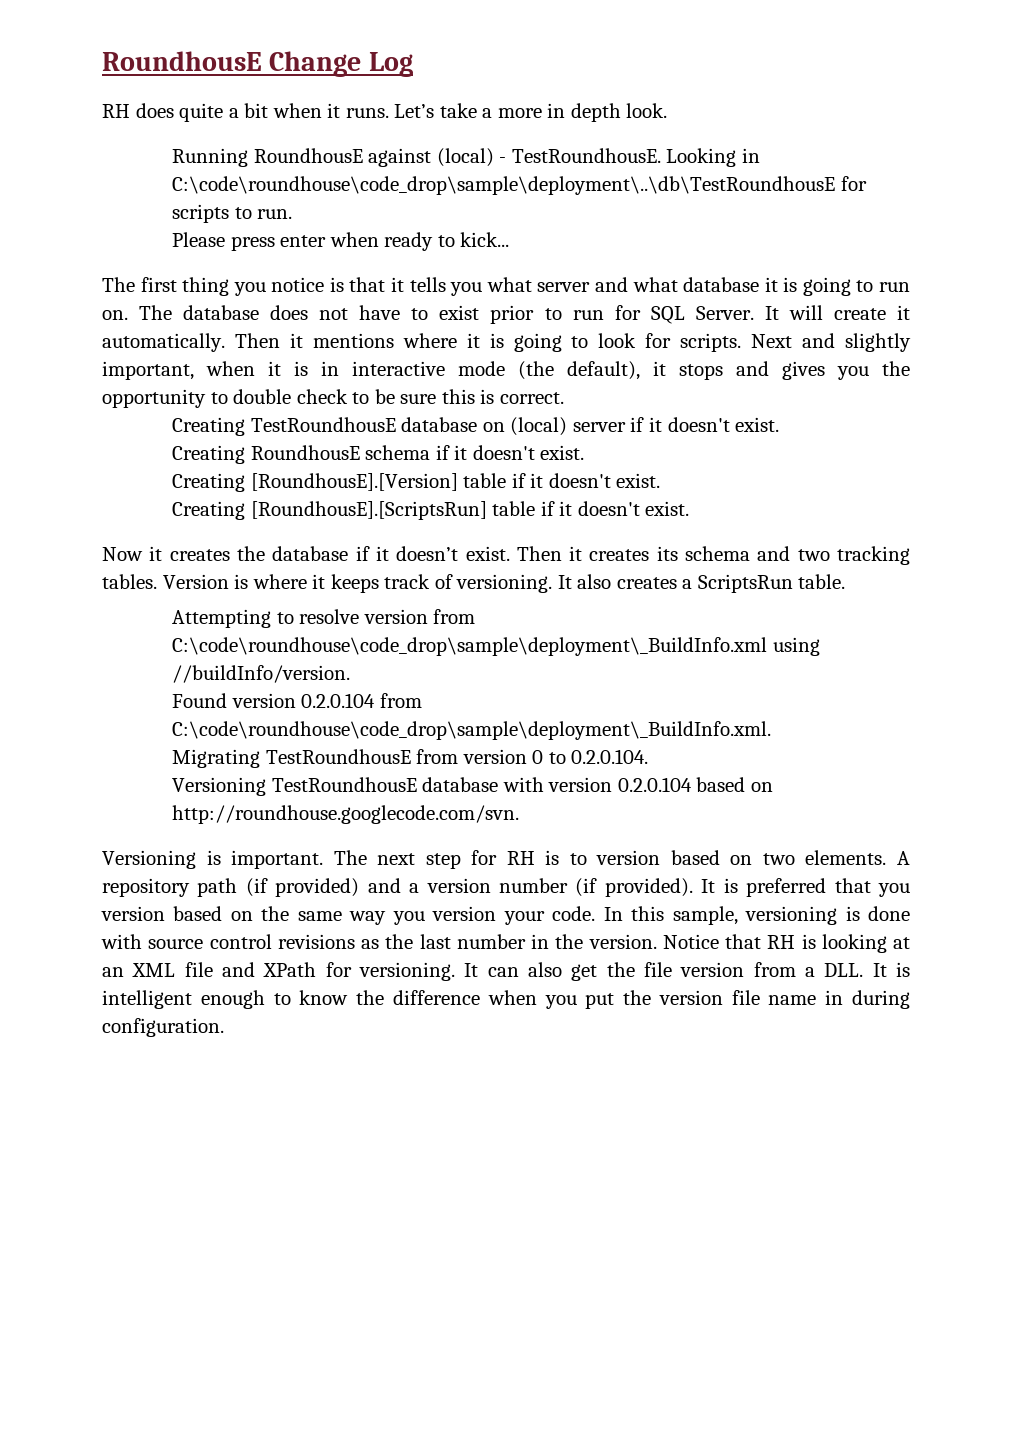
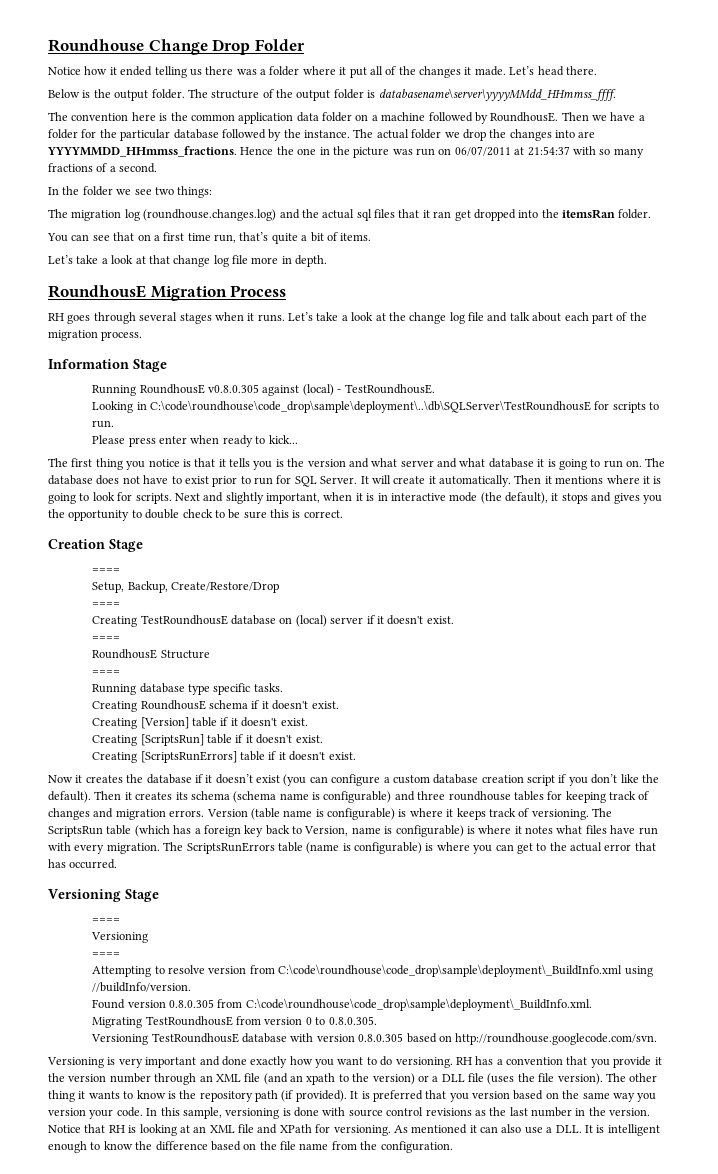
- RoundhousE Change Log
- RH does quite a bit when it runs.
+ Roundhouse Change Drop Folder
+ Notice how it ended telling us there was a folder where it put all of the changes it made. Let’s head there.
+ Below is the output folder. The structure of the output folder is databasename\server\yyyyMMdd_HHmmss_ffff.
+ The convention here is the common application data folder on a machine followed by RoundhousE. Then we have a folder for the particular database followed by the instance. The actual folder we drop the changes into are YYYYMMDD_HHmmss_fractions. Hence the one in the picture was run on 06/07/2011 at 21:54:37 with so many fractions of a second.
+ In the folder we see two things:
+ The migration log (roundhouse.changes.log) and the actual sql files that it ran get dropped into the itemsRan folder.
+ You can see that on a first time run, that’s quite a bit of items.
+ Let’s take a look at that change log file more in depth.
+ RoundhousE Migration Process
+ RH goes through several stages when it runs.
- Let’s take a more in depth look.
+ Let’s take a look at the change log file and talk about each part of the migration process.
+ Information Stage
- Running RoundhousE against (local) - TestRoundhousE. Looking in C:\code\roundhouse\code_drop\sample\deployment\..\db\TestRoundhousE for scripts to run.
+ Running RoundhousE v0.8.0.305 against (local) - TestRoundhousE.
+ Looking in C:\code\roundhouse\code_drop\sample\deployment\..\db\SQLServer\TestRoundhousE for scripts to run.
- The first thing you notice is that it tells you what server and what database it is going to run on.
+ The first thing you notice is that it tells you is the version and what server and what database it is going to run on.
+ Creation Stage
+ ====
+ Setup, Backup, Create/Restore/Drop
+ ====
  Creating TestRoundhousE database on (local) server if it doesn't exist.
+ ====
+ RoundhousE Structure
+ ====
+ Running database type specific tasks.
- Creating [RoundhousE].[Version] table if it doesn't exist.
- Creating [RoundhousE].[ScriptsRun] table if it doesn't exist.
+ Creating [Version] table if it doesn't exist.
+ Creating [ScriptsRun] table if it doesn't exist.
+ Creating [ScriptsRunErrors] table if it doesn't exist.
- Now it creates the database if it doesn’t exist.
+ Now it creates the database if it doesn’t exist (you can configure a custom database creation script if you don’t like the default).
- Then it creates its schema and two tracking tables. Version is where it keeps track of versioning.
+ Then it creates its schema (schema name is configurable) and three roundhouse tables for keeping track of changes and migration errors. Version (table name is configurable) is where it keeps track of versioning.
- It also creates a ScriptsRun table.
+ The ScriptsRun table (which has a foreign key back to Version, name is configurable) is where it notes what files have run with every migration. The ScriptsRunErrors table (name is configurable) is where you can get to the actual error that has occurred.
+ Versioning Stage
+ ====
+ Versioning
+ ====
- Found version 0.2.0.104 from C:\code\roundhouse\code_drop\sample\deployment\_BuildInfo.xml.
+ Found version 0.8.0.305 from C:\code\roundhouse\code_drop\sample\deployment\_BuildInfo.xml.
- Migrating TestRoundhousE from version 0 to 0.2.0.104.
+ Migrating TestRoundhousE from version 0 to 0.8.0.305.
- Versioning TestRoundhousE database with version 0.2.0.104 based on http://roundhouse.googlecode.com/svn.
+ Versioning TestRoundhousE database with version 0.8.0.305 based on http://roundhouse.googlecode.com/svn.
- Versioning is important. The next step for RH is to version based on two elements. A repository path (if provided) and a version number (if provided).
+ Versioning is very important and done exactly how you want to do versioning. RH has a convention that you provide it the version number through an XML file (and an xpath to the version) or a DLL file (uses the file version). The other thing it wants to know is the repository path (if provided).
- It can also get the file version from a DLL. It is intelligent enough to know the difference when you put the version file name in during configuration.
+ As mentioned it can also use a DLL. It is intelligent enough to know the difference based on the file name from the configuration.

